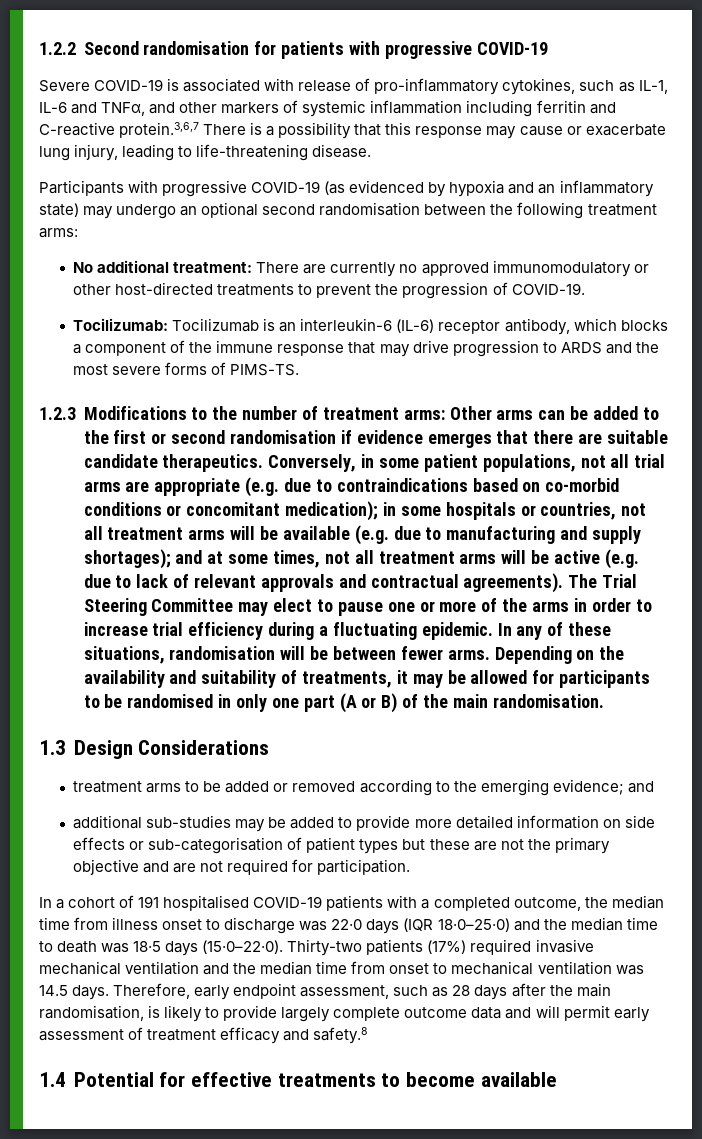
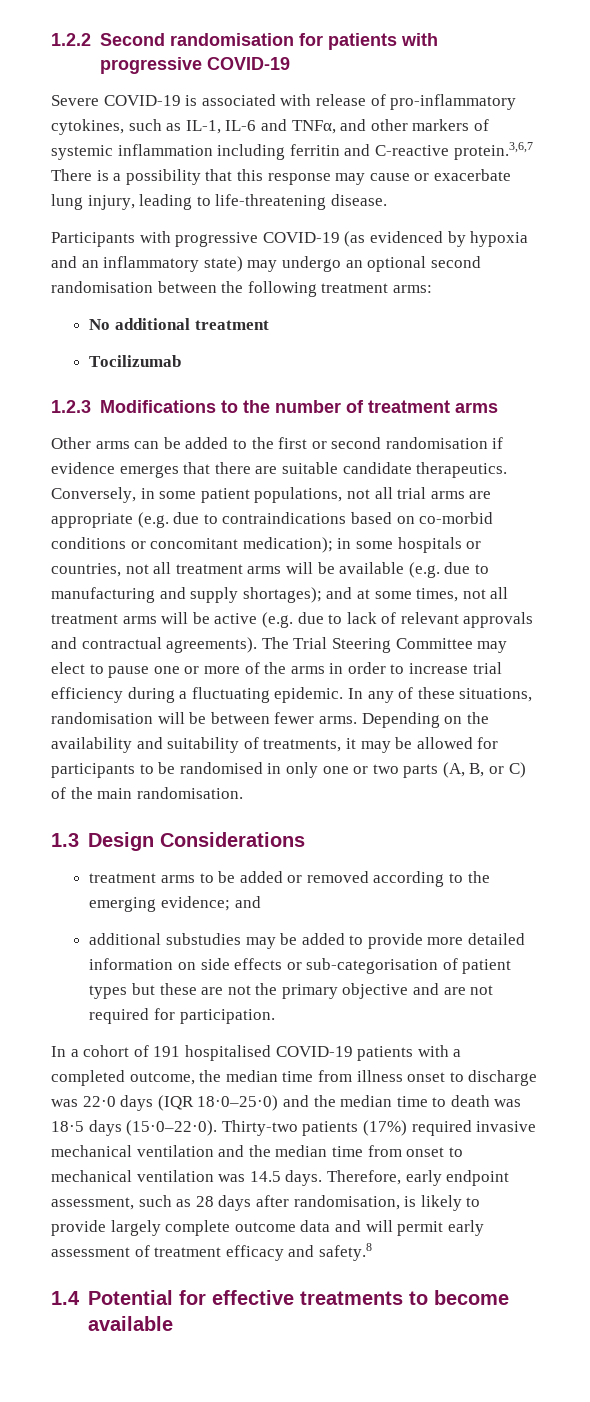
- No additional treatment: There are currently no approved immunomodulatory or other host-directed treatments to prevent the progression of COVID-19.
- Tocilizumab: Tocilizumab is an interleukin-6 (IL-6) receptor antibody, which blocks a component of the immune response that may drive progression to ARDS and the most severe forms of PIMS-TS.
+ No additional treatment
+ Tocilizumab
- 1.2.3 Modifications to the number of treatment arms: Other arms can be added to the first or second randomisation if evidence emerges that there are suitable candidate therapeutics.
+ 1.2.3 Modifications to the number of treatment arms
+ Other arms can be added to the first or second randomisation if evidence emerges that there are suitable candidate therapeutics.
- Depending on the availability and suitability of treatments, it may be allowed for participants to be randomised in only one part (A or B) of the main randomisation.
+ Depending on the availability and suitability of treatments, it may be allowed for participants to be randomised in only one or two parts (A, B, or C) of the main randomisation.
- additional sub-studies may be added to provide more detailed information on side effects or sub-categorisation of patient types but these are not the primary objective and are not required for participation.
+ additional substudies may be added to provide more detailed information on side effects or sub-categorisation of patient types but these are not the primary objective and are not required for participation.
- Therefore, early endpoint assessment, such as 28 days after the main randomisation, is likely to provide largely complete outcome data and will permit early assessment of treatment efficacy and safety.8
+ Therefore, early endpoint assessment, such as 28 days after randomisation, is likely to provide largely complete outcome data and will permit early assessment of treatment efficacy and safety.8

